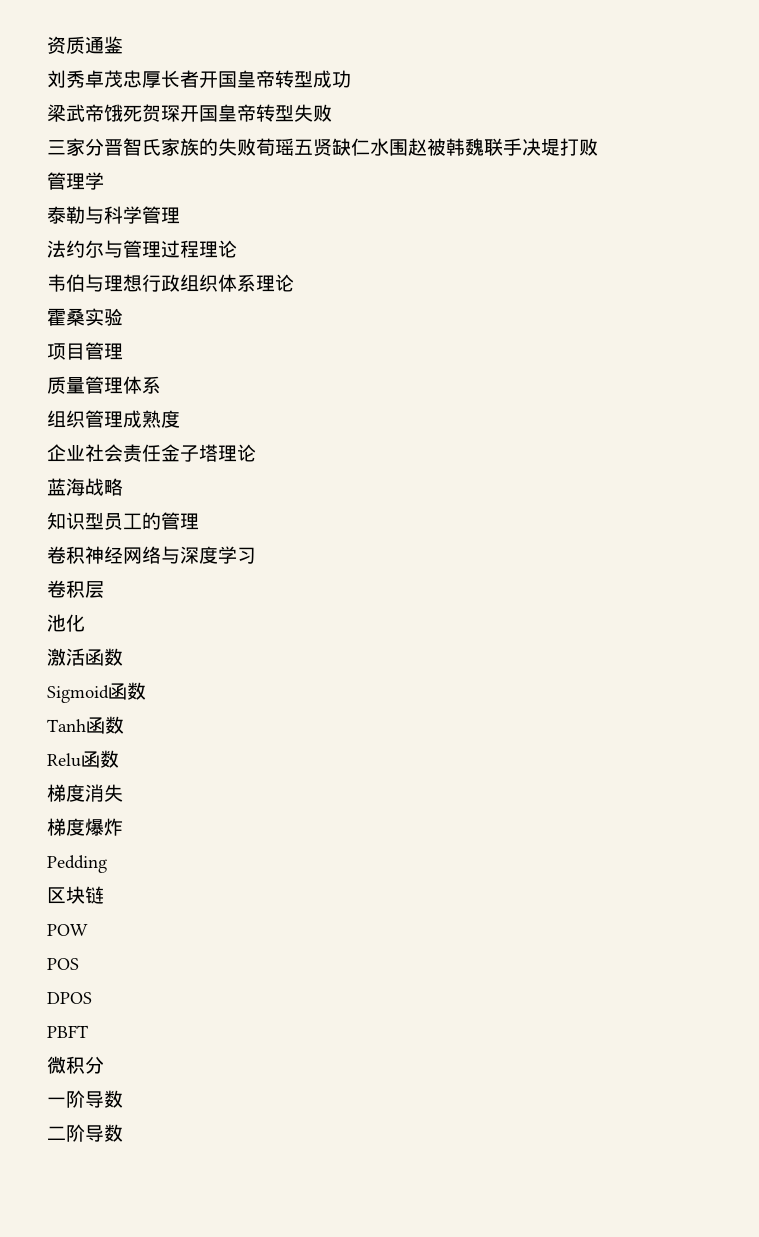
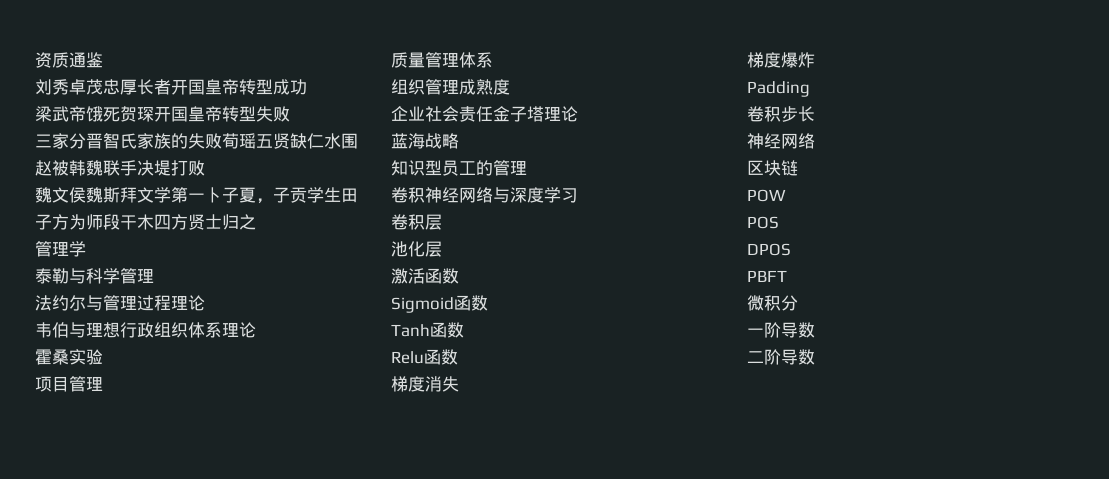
+ 魏文侯魏斯拜文学第一卜子夏，子贡学生田子方为师段干木四方贤士归之
- 池化
+ 池化层
- Pedding
+ Padding
+ 卷积步长
+ 神经网络

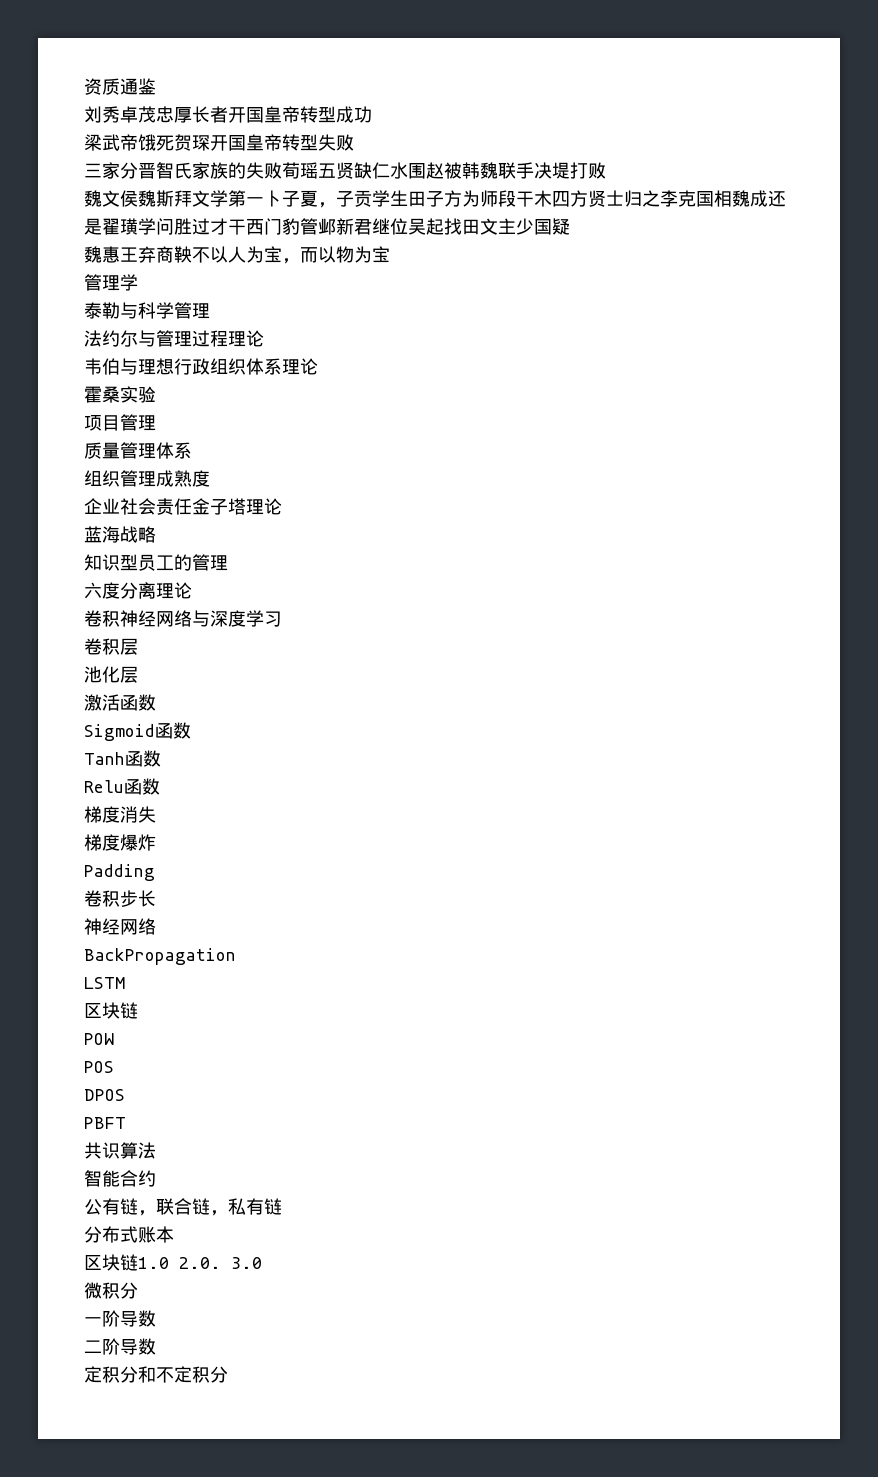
- 魏文侯魏斯拜文学第一卜子夏，子贡学生田子方为师段干木四方贤士归之
+ 魏文侯魏斯拜文学第一卜子夏，子贡学生田子方为师段干木四方贤士归之李克国相魏成还是翟璜学问胜过才干西门豹管邺新君继位吴起找田文主少国疑
+ 魏惠王弃商鞅不以人为宝，而以物为宝
+ 六度分离理论
+ BackPropagation
+ LSTM
+ 共识算法
+ 智能合约
+ 公有链，联合链，私有链
+ 分布式账本
+ 区块链1.0 2.0. 3.0
+ 定积分和不定积分

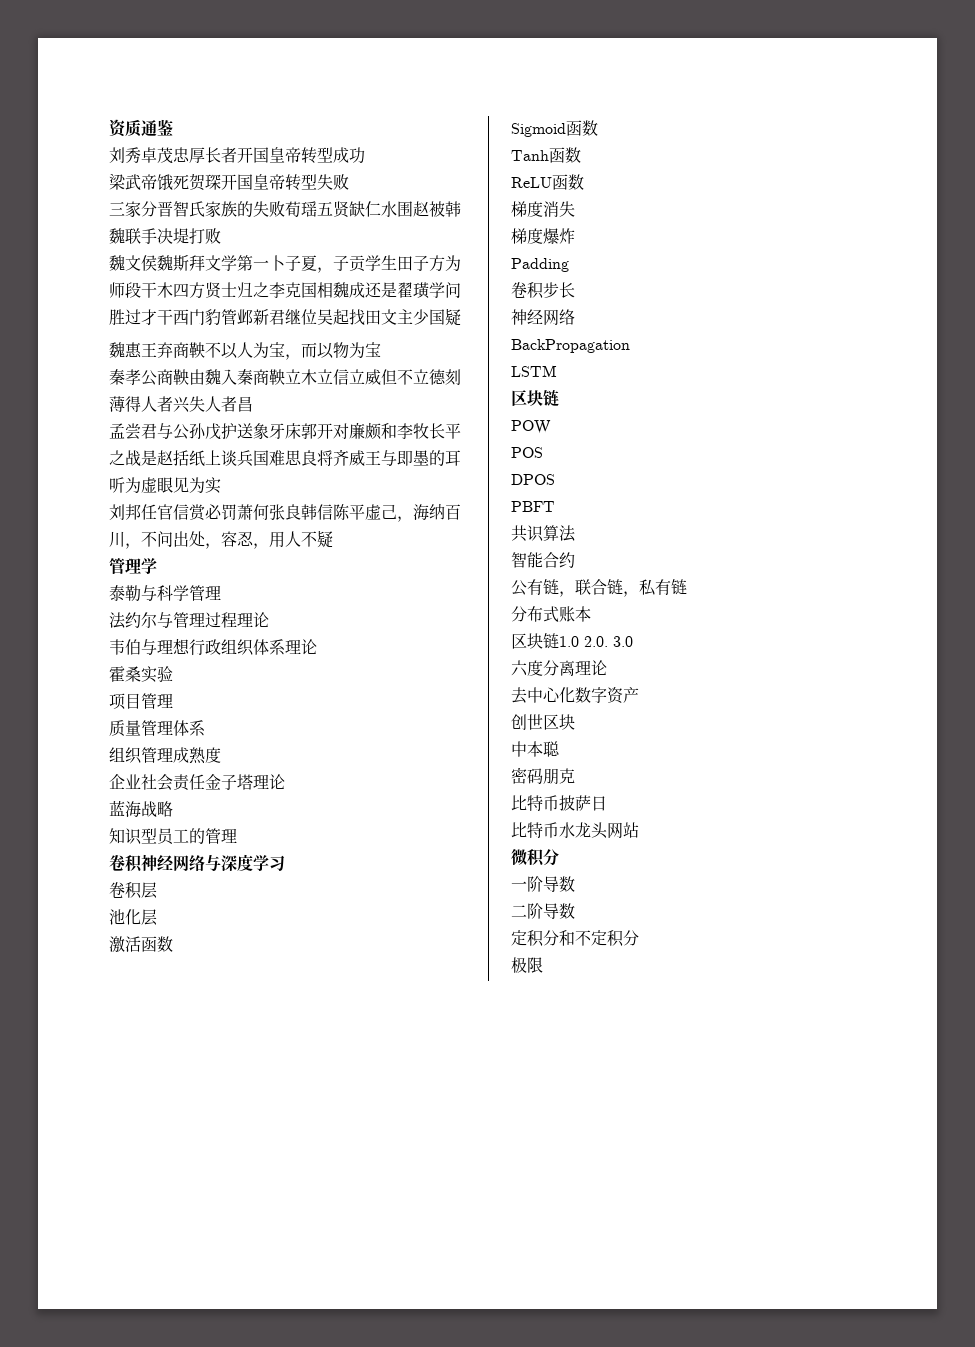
+ 秦孝公商鞅由魏入秦商鞅立木立信立威但不立德刻薄得人者兴失人者昌
+ 孟尝君与公孙戊护送象牙床郭开对廉颇和李牧长平之战是赵括纸上谈兵国难思良将齐威王与即墨的耳听为虚眼见为实
+ 刘邦任官信赏必罚萧何张良韩信陈平虚己，海纳百川，不问出处，容忍，用人不疑
- 六度分离理论
- Relu函数
+ ReLU函数
+ 六度分离理论
+ 去中心化数字资产
+ 创世区块
+ 中本聪
+ 密码朋克
+ 比特币披萨日
+ 比特币水龙头网站
+ 极限

